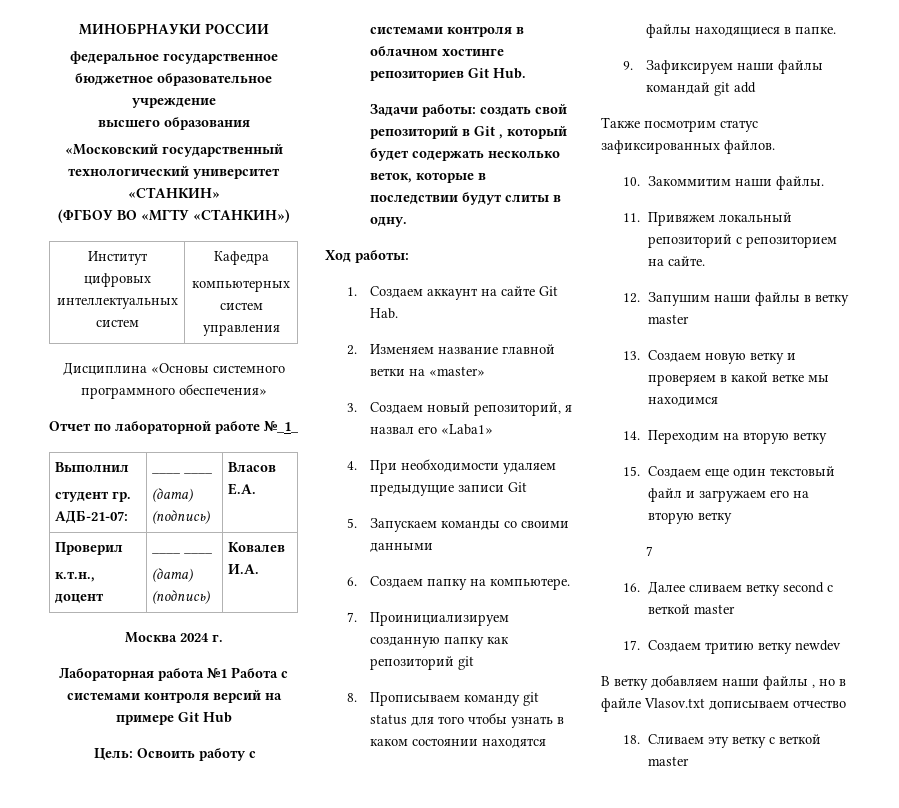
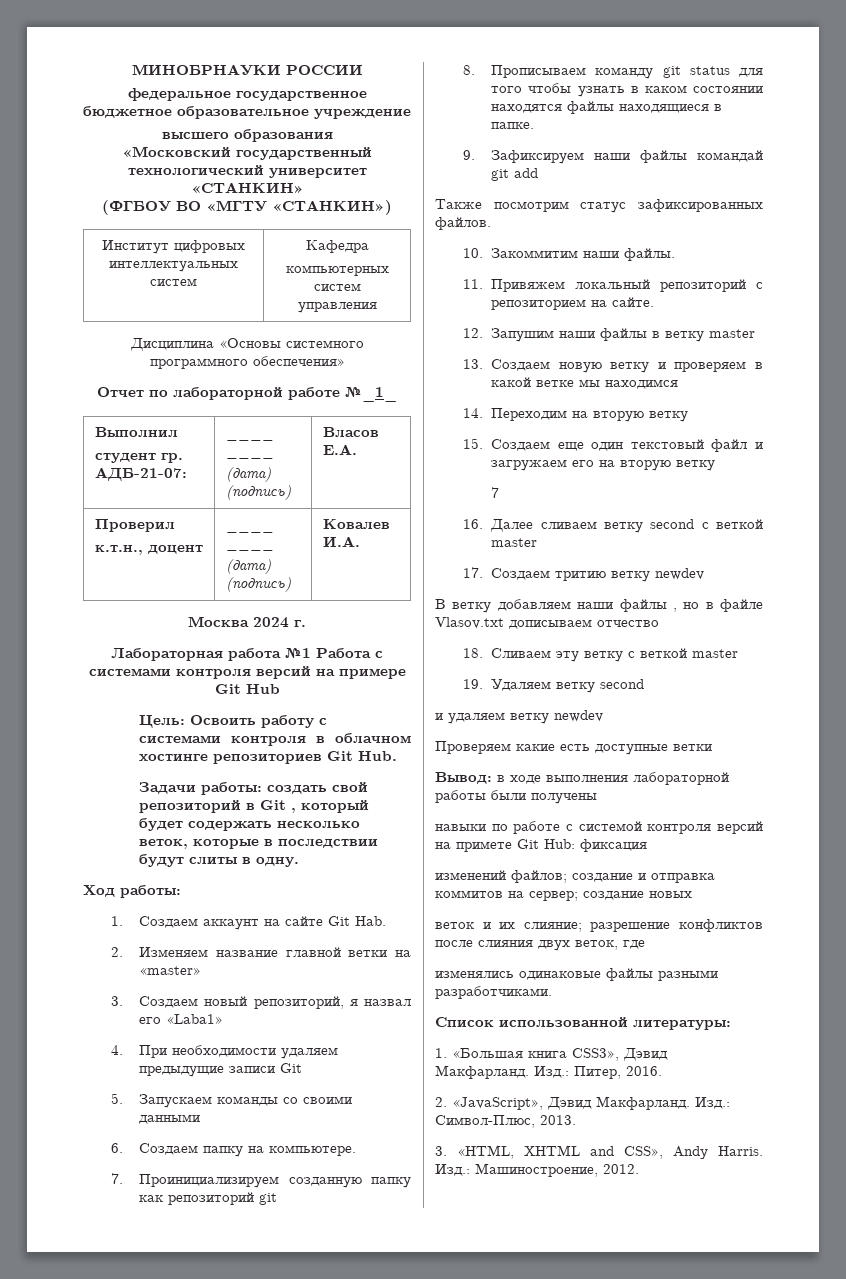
+ 19. Удаляем ветку second
+ и удаляем ветку newdev
+ Проверяем какие есть доступные ветки
+ Вывод: в ходе выполнения лабораторной работы были получены
+ навыки по работе с системой контроля версий на примете Git Hub: фиксация
+ изменений файлов; создание и отправка коммитов на сервер; создание новых
+ веток и их слияние; разрешение конфликтов после слияния двух веток, где
+ изменялись одинаковые файлы разными разработчиками.
+ Список использованной литературы:
+ 1. «Большая книга CSS3», Дэвид Макфарланд. Изд.: Питер, 2016.
+ 2. «JavaScript», Дэвид Макфарланд. Изд.: Символ-Плюс, 2013.
+ 3. «HTML, XHTML and CSS», Andy Harris. Изд.: Машиностроение, 2012.

